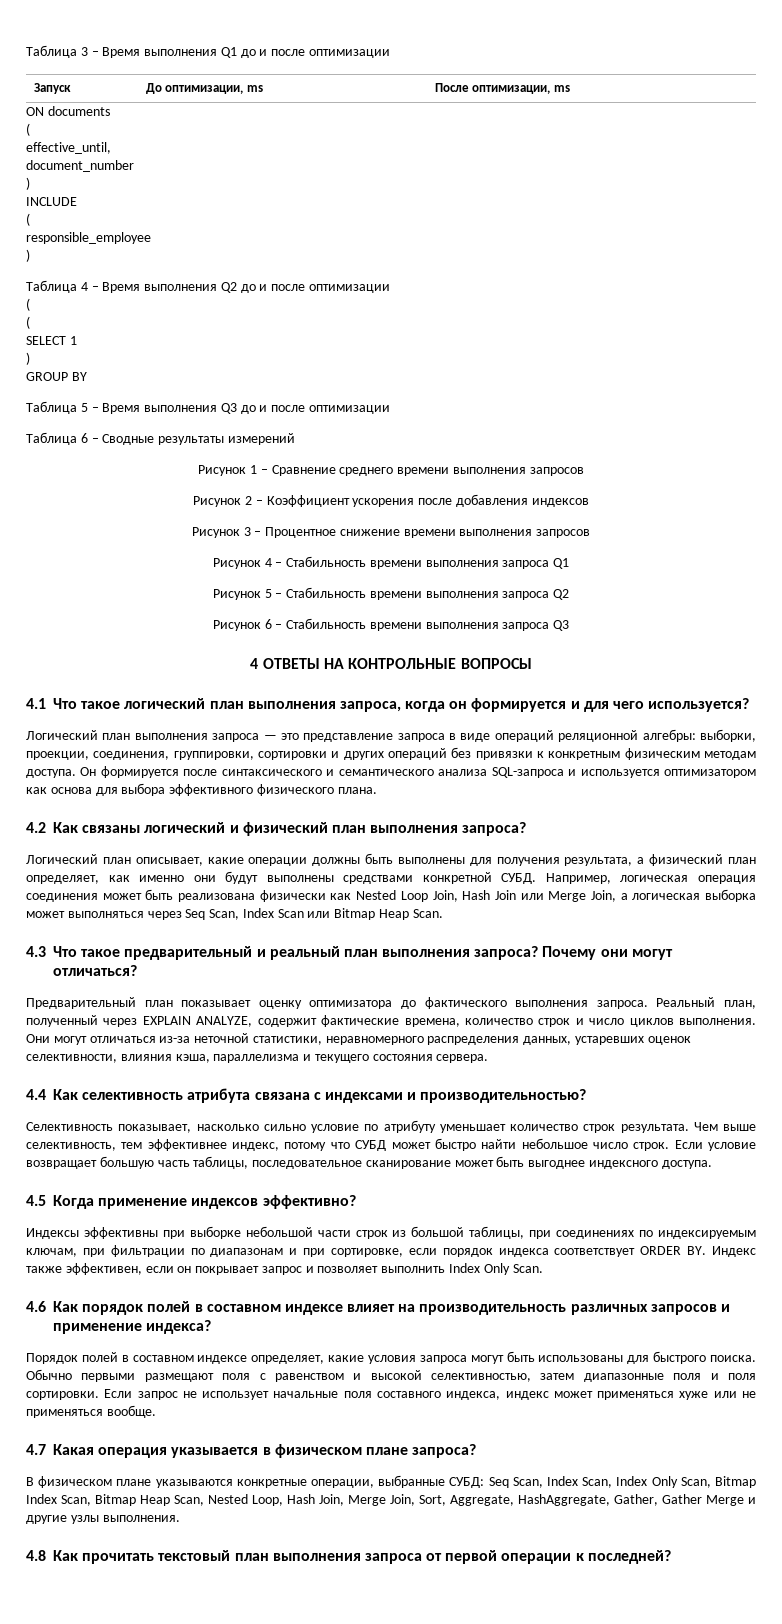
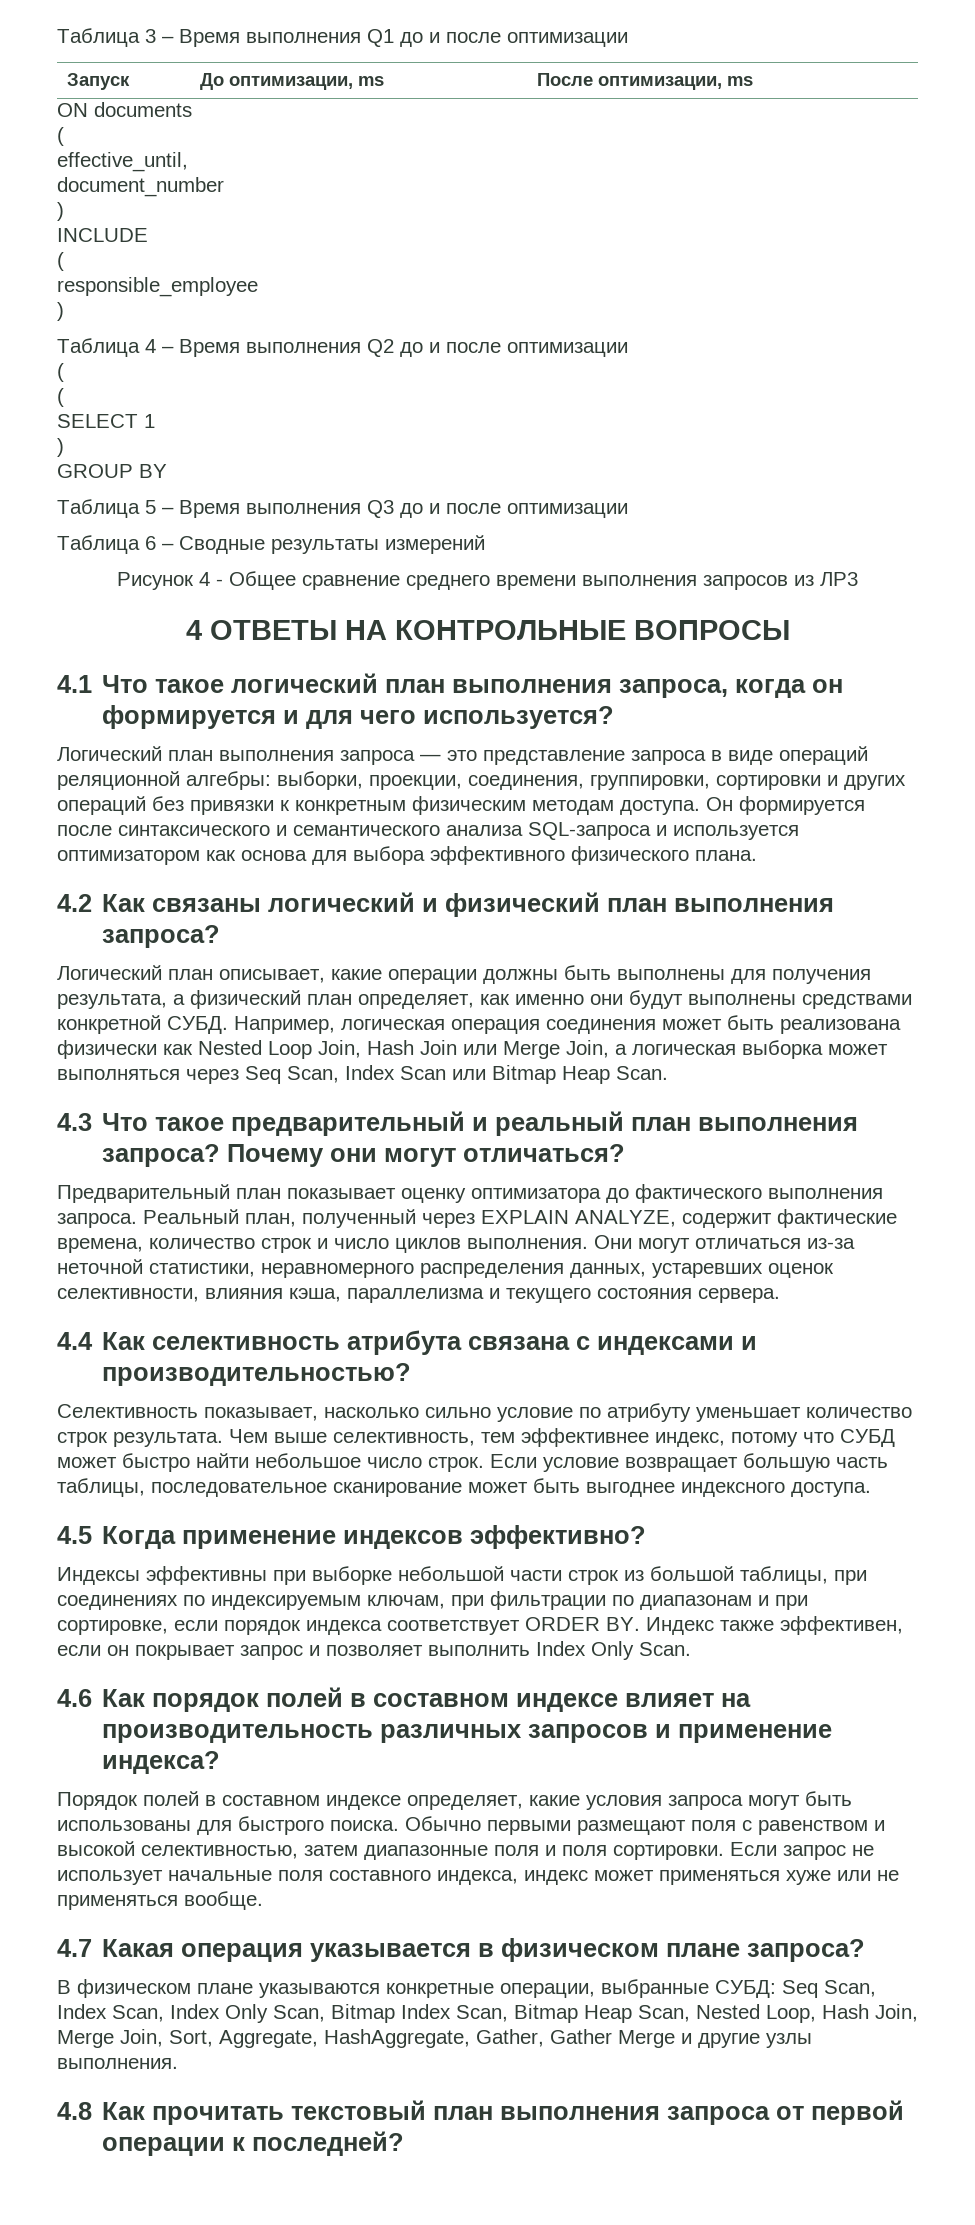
- Рисунок 1 – Сравнение среднего времени выполнения запросов
- Рисунок 2 – Коэффициент ускорения после добавления индексов
- Рисунок 3 – Процентное снижение времени выполнения запросов
- Рисунок 4 – Стабильность времени выполнения запроса Q1
- Рисунок 5 – Стабильность времени выполнения запроса Q2
- Рисунок 6 – Стабильность времени выполнения запроса Q3
+ Рисунок 4 - Общее сравнение среднего времени выполнения запросов из ЛР3

